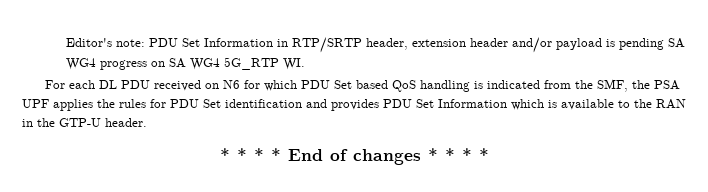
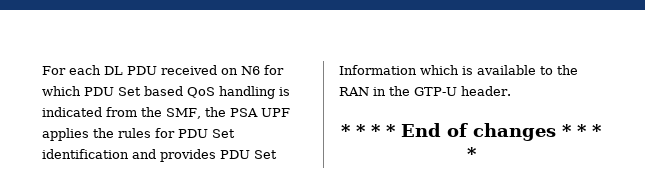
- Editor's note: PDU Set Information in RTP/SRTP header, extension header and/or payload is pending SA WG4 progress on SA WG4 5G_RTP WI.

